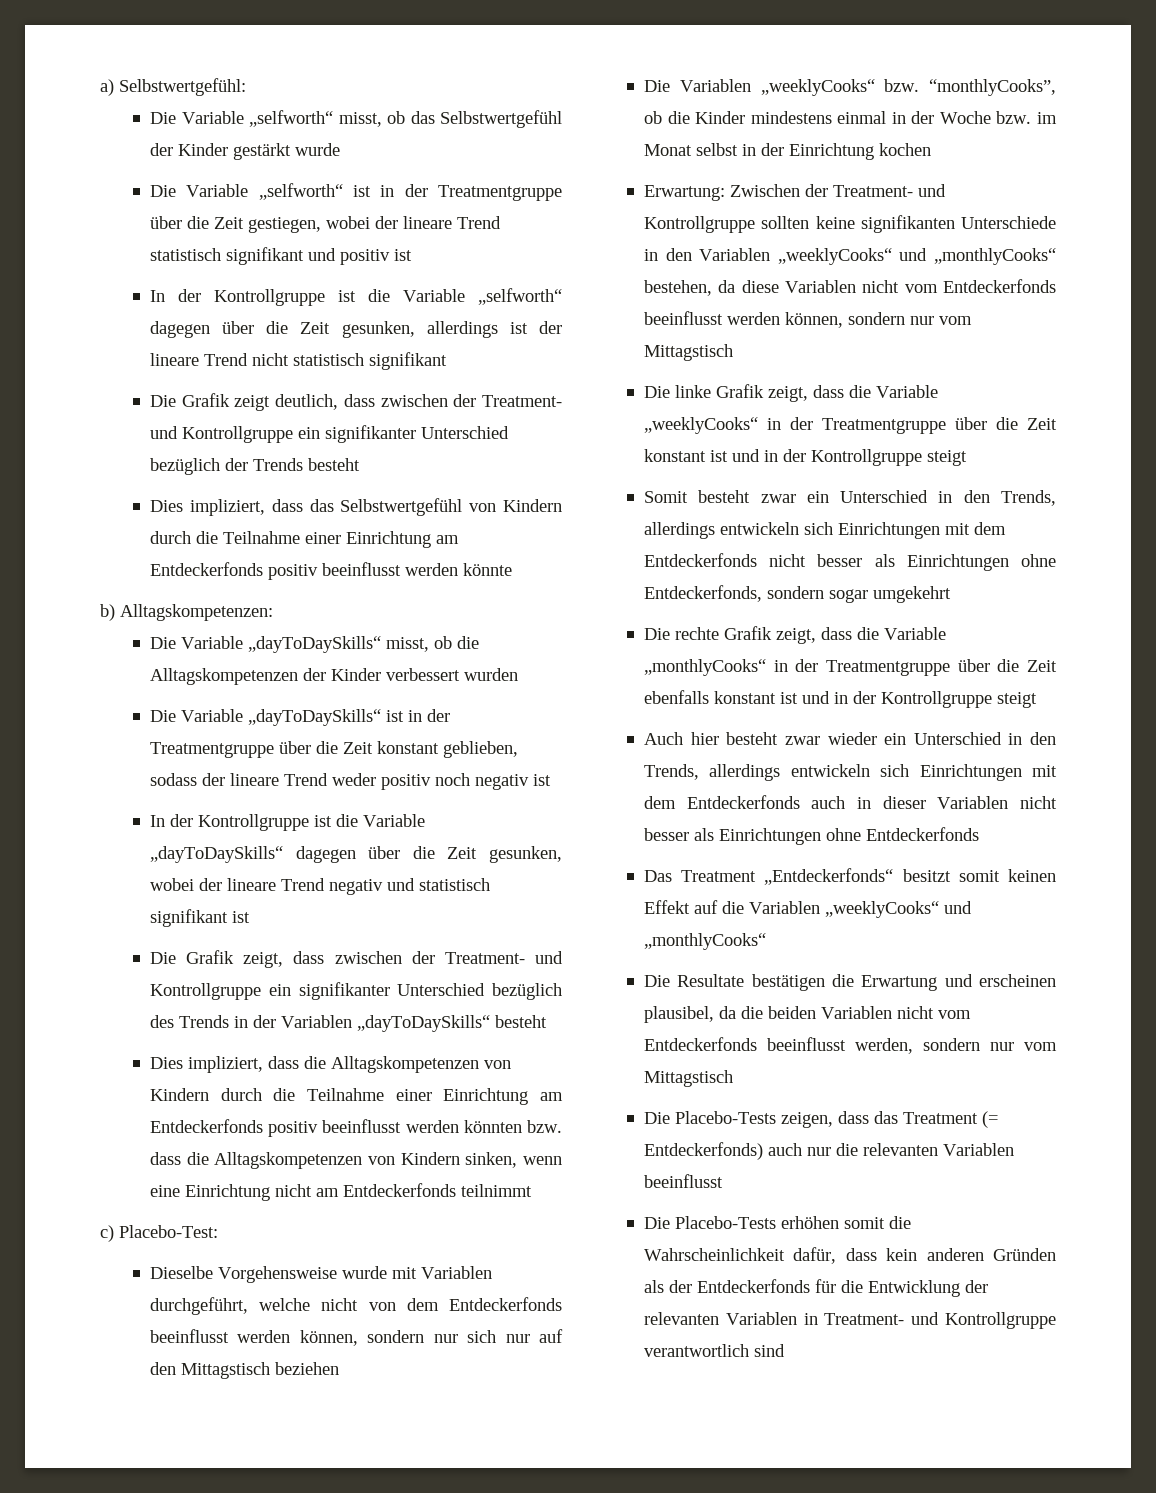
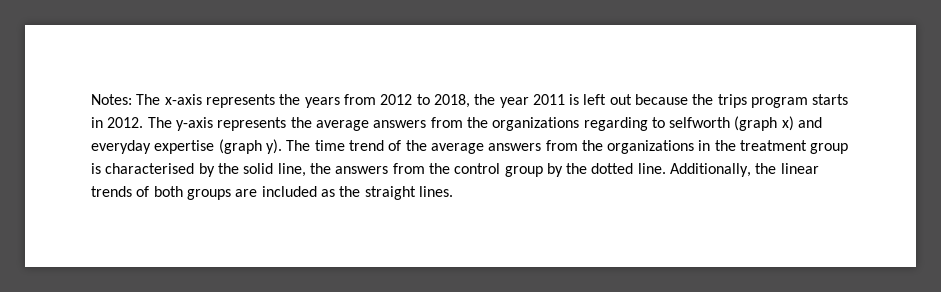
- a) Selbstwertgefühl:
- Die Variable „selfworth“ misst, ob das Selbstwertgefühl der Kinder gestärkt wurde
- Die Variable „selfworth“ ist in der Treatmentgruppe über die Zeit gestiegen, wobei der lineare Trend statistisch signifikant und positiv ist
- In der Kontrollgruppe ist die Variable „selfworth“ dagegen über die Zeit gesunken, allerdings ist der lineare Trend nicht statistisch signifikant
- Die Grafik zeigt deutlich, dass zwischen der Treatment- und Kontrollgruppe ein signifikanter Unterschied bezüglich der Trends besteht
- Dies impliziert, dass das Selbstwertgefühl von Kindern durch die Teilnahme einer Einrichtung am Entdeckerfonds positiv beeinflusst werden könnte
- b) Alltagskompetenzen:
- Die Variable „dayToDaySkills“ misst, ob die Alltagskompetenzen der Kinder verbessert wurden
- Die Variable „dayToDaySkills“ ist in der Treatmentgruppe über die Zeit konstant geblieben, sodass der lineare Trend weder positiv noch negativ ist
- In der Kontrollgruppe ist die Variable „dayToDaySkills“ dagegen über die Zeit gesunken, wobei der lineare Trend negativ und statistisch signifikant ist
- Die Grafik zeigt, dass zwischen der Treatment- und Kontrollgruppe ein signifikanter Unterschied bezüglich des Trends in der Variablen „dayToDaySkills“ besteht
- Dies impliziert, dass die Alltagskompetenzen von Kindern durch die Teilnahme einer Einrichtung am Entdeckerfonds positiv beeinflusst werden könnten bzw. dass die Alltagskompetenzen von Kindern sinken, wenn eine Einrichtung nicht am Entdeckerfonds teilnimmt
- c) Placebo-Test:
- Dieselbe Vorgehensweise wurde mit Variablen durchgeführt, welche nicht von dem Entdeckerfonds beeinflusst werden können, sondern nur sich nur auf den Mittagstisch beziehen
- Die Variablen „weeklyCooks“ bzw. “monthlyCooks”, ob die Kinder mindestens einmal in der Woche bzw. im Monat selbst in der Einrichtung kochen
- Erwartung: Zwischen der Treatment- und Kontrollgruppe sollten keine signifikanten Unterschiede in den Variablen „weeklyCooks“ und „monthlyCooks“ bestehen, da diese Variablen nicht vom Entdeckerfonds beeinflusst werden können, sondern nur vom Mittagstisch
- Die linke Grafik zeigt, dass die Variable „weeklyCooks“ in der Treatmentgruppe über die Zeit konstant ist und in der Kontrollgruppe steigt
- Somit besteht zwar ein Unterschied in den Trends, allerdings entwickeln sich Einrichtungen mit dem Entdeckerfonds nicht besser als Einrichtungen ohne Entdeckerfonds, sondern sogar umgekehrt
- Die rechte Grafik zeigt, dass die Variable „monthlyCooks“ in der Treatmentgruppe über die Zeit ebenfalls konstant ist und in der Kontrollgruppe steigt
- Auch hier besteht zwar wieder ein Unterschied in den Trends, allerdings entwickeln sich Einrichtungen mit dem Entdeckerfonds auch in dieser Variablen nicht besser als Einrichtungen ohne Entdeckerfonds
- Das Treatment „Entdeckerfonds“ besitzt somit keinen Effekt auf die Variablen „weeklyCooks“ und „monthlyCooks“
- Die Resultate bestätigen die Erwartung und erscheinen plausibel, da die beiden Variablen nicht vom Entdeckerfonds beeinflusst werden, sondern nur vom Mittagstisch
- Die Placebo-Tests zeigen, dass das Treatment (= Entdeckerfonds) auch nur die relevanten Variablen beeinflusst
- Die Placebo-Tests erhöhen somit die Wahrscheinlichkeit dafür, dass kein anderen Gründen als der Entdeckerfonds für die Entwicklung der relevanten Variablen in Treatment- und Kontrollgruppe verantwortlich sind
+ Notes: The x-axis represents the years from 2012 to 2018, the year 2011 is left out because the trips program starts in 2012. The y-axis represents the average answers from the organizations regarding to selfworth (graph x) and everyday expertise (graph y). The time trend of the average answers from the organizations in the treatment group is characterised by the solid line, the answers from the control group by the dotted line. Additionally, the linear trends of both groups are included as the straight lines.

